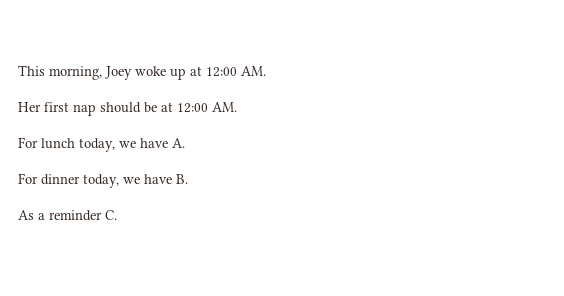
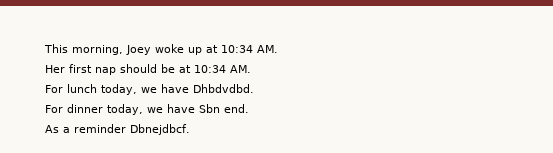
- This morning, Joey woke up at 12:00 AM.
+ This morning, Joey woke up at 10:34 AM.
- Her first nap should be at 12:00 AM.
+ Her first nap should be at 10:34 AM.
- For lunch today, we have A.
+ For lunch today, we have Dhbdvdbd.
- For dinner today, we have B.
+ For dinner today, we have Sbn end.
- As a reminder C.
+ As a reminder Dbnejdbcf.

